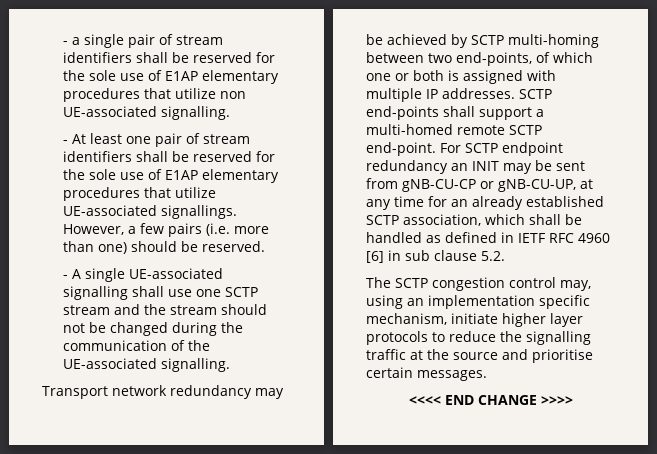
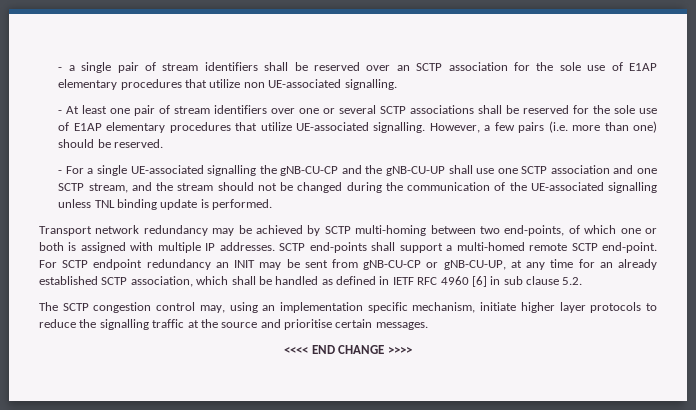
- - a single pair of stream identifiers shall be reserved for the sole use of E1AP elementary procedures that utilize non UE-associated signalling.
+ - a single pair of stream identifiers shall be reserved over an SCTP association for the sole use of E1AP elementary procedures that utilize non UE-associated signalling.
- - At least one pair of stream identifiers shall be reserved for the sole use of E1AP elementary procedures that utilize UE-associated signallings.
+ - At least one pair of stream identifiers over one or several SCTP associations shall be reserved for the sole use of E1AP elementary procedures that utilize UE-associated signalling.
- - A single UE-associated signalling shall use one SCTP stream and the stream should not be changed during the communication of the UE-associated signalling.
+ - For a single UE-associated signalling the gNB-CU-CP and the gNB-CU-UP shall use one SCTP association and one SCTP stream, and the stream should not be changed during the communication of the UE-associated signalling unless TNL binding update is performed.

